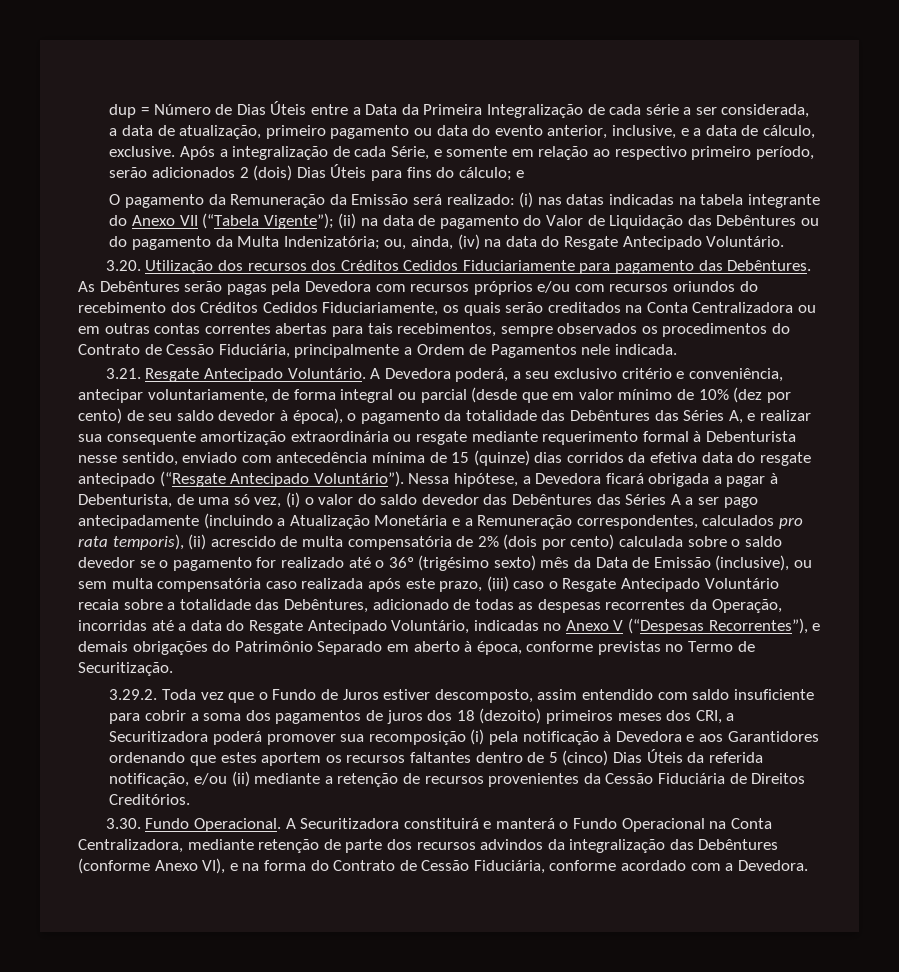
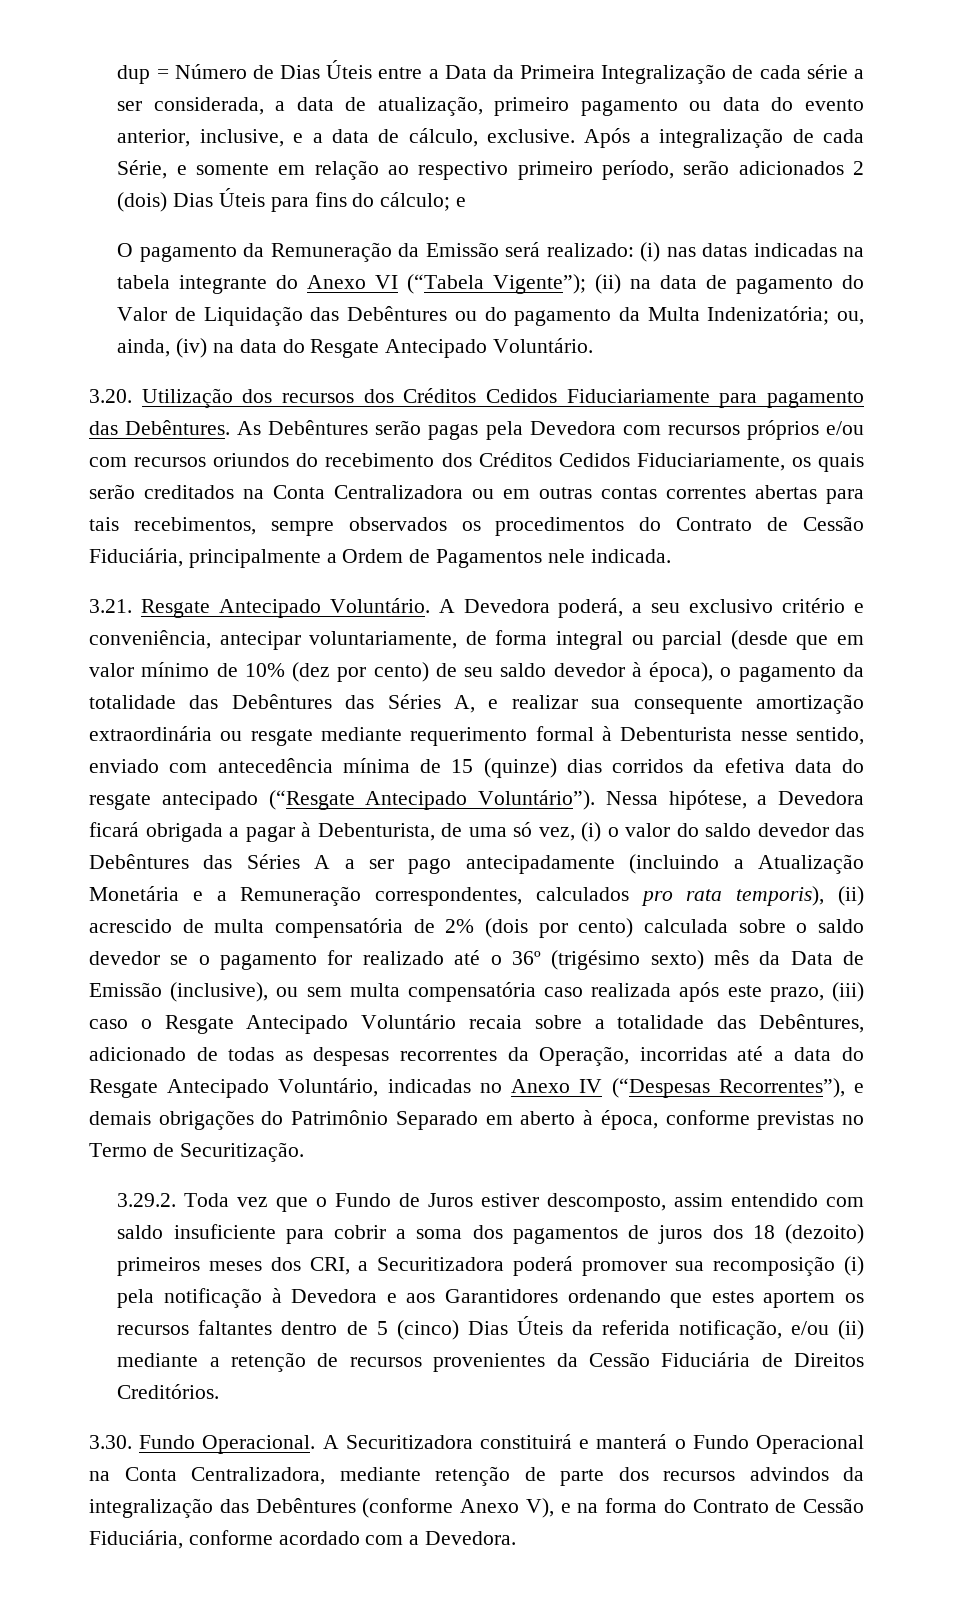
- O pagamento da Remuneração da Emissão será realizado: (i) nas datas indicadas na tabela integrante do Anexo VII (“Tabela Vigente”); (ii) na data de pagamento do Valor de Liquidação das Debêntures ou do pagamento da Multa Indenizatória; ou, ainda, (iv) na data do Resgate Antecipado Voluntário.
+ O pagamento da Remuneração da Emissão será realizado: (i) nas datas indicadas na tabela integrante do Anexo VI (“Tabela Vigente”); (ii) na data de pagamento do Valor de Liquidação das Debêntures ou do pagamento da Multa Indenizatória; ou, ainda, (iv) na data do Resgate Antecipado Voluntário.
- Nessa hipótese, a Devedora ficará obrigada a pagar à Debenturista, de uma só vez, (i) o valor do saldo devedor das Debêntures das Séries A a ser pago antecipadamente (incluindo a Atualização Monetária e a Remuneração correspondentes, calculados pro rata temporis), (ii) acrescido de multa compensatória de 2% (dois por cento) calculada sobre o saldo devedor se o pagamento for realizado até o 36º (trigésimo sexto) mês da Data de Emissão (inclusive), ou sem multa compensatória caso realizada após este prazo, (iii) caso o Resgate Antecipado Voluntário recaia sobre a totalidade das Debêntures, adicionado de todas as despesas recorrentes da Operação, incorridas até a data do Resgate Antecipado Voluntário, indicadas no Anexo V (“Despesas Recorrentes”), e demais obrigações do Patrimônio Separado em aberto à época, conforme previstas no Termo de Securitização.
+ Nessa hipótese, a Devedora ficará obrigada a pagar à Debenturista, de uma só vez, (i) o valor do saldo devedor das Debêntures das Séries A a ser pago antecipadamente (incluindo a Atualização Monetária e a Remuneração correspondentes, calculados pro rata temporis), (ii) acrescido de multa compensatória de 2% (dois por cento) calculada sobre o saldo devedor se o pagamento for realizado até o 36º (trigésimo sexto) mês da Data de Emissão (inclusive), ou sem multa compensatória caso realizada após este prazo, (iii) caso o Resgate Antecipado Voluntário recaia sobre a totalidade das Debêntures, adicionado de todas as despesas recorrentes da Operação, incorridas até a data do Resgate Antecipado Voluntário, indicadas no Anexo IV (“Despesas Recorrentes”), e demais obrigações do Patrimônio Separado em aberto à época, conforme previstas no Termo de Securitização.
- A Securitizadora constituirá e manterá o Fundo Operacional na Conta Centralizadora, mediante retenção de parte dos recursos advindos da integralização das Debêntures (conforme Anexo VI), e na forma do Contrato de Cessão Fiduciária, conforme acordado com a Devedora.
+ A Securitizadora constituirá e manterá o Fundo Operacional na Conta Centralizadora, mediante retenção de parte dos recursos advindos da integralização das Debêntures (conforme Anexo V), e na forma do Contrato de Cessão Fiduciária, conforme acordado com a Devedora.

